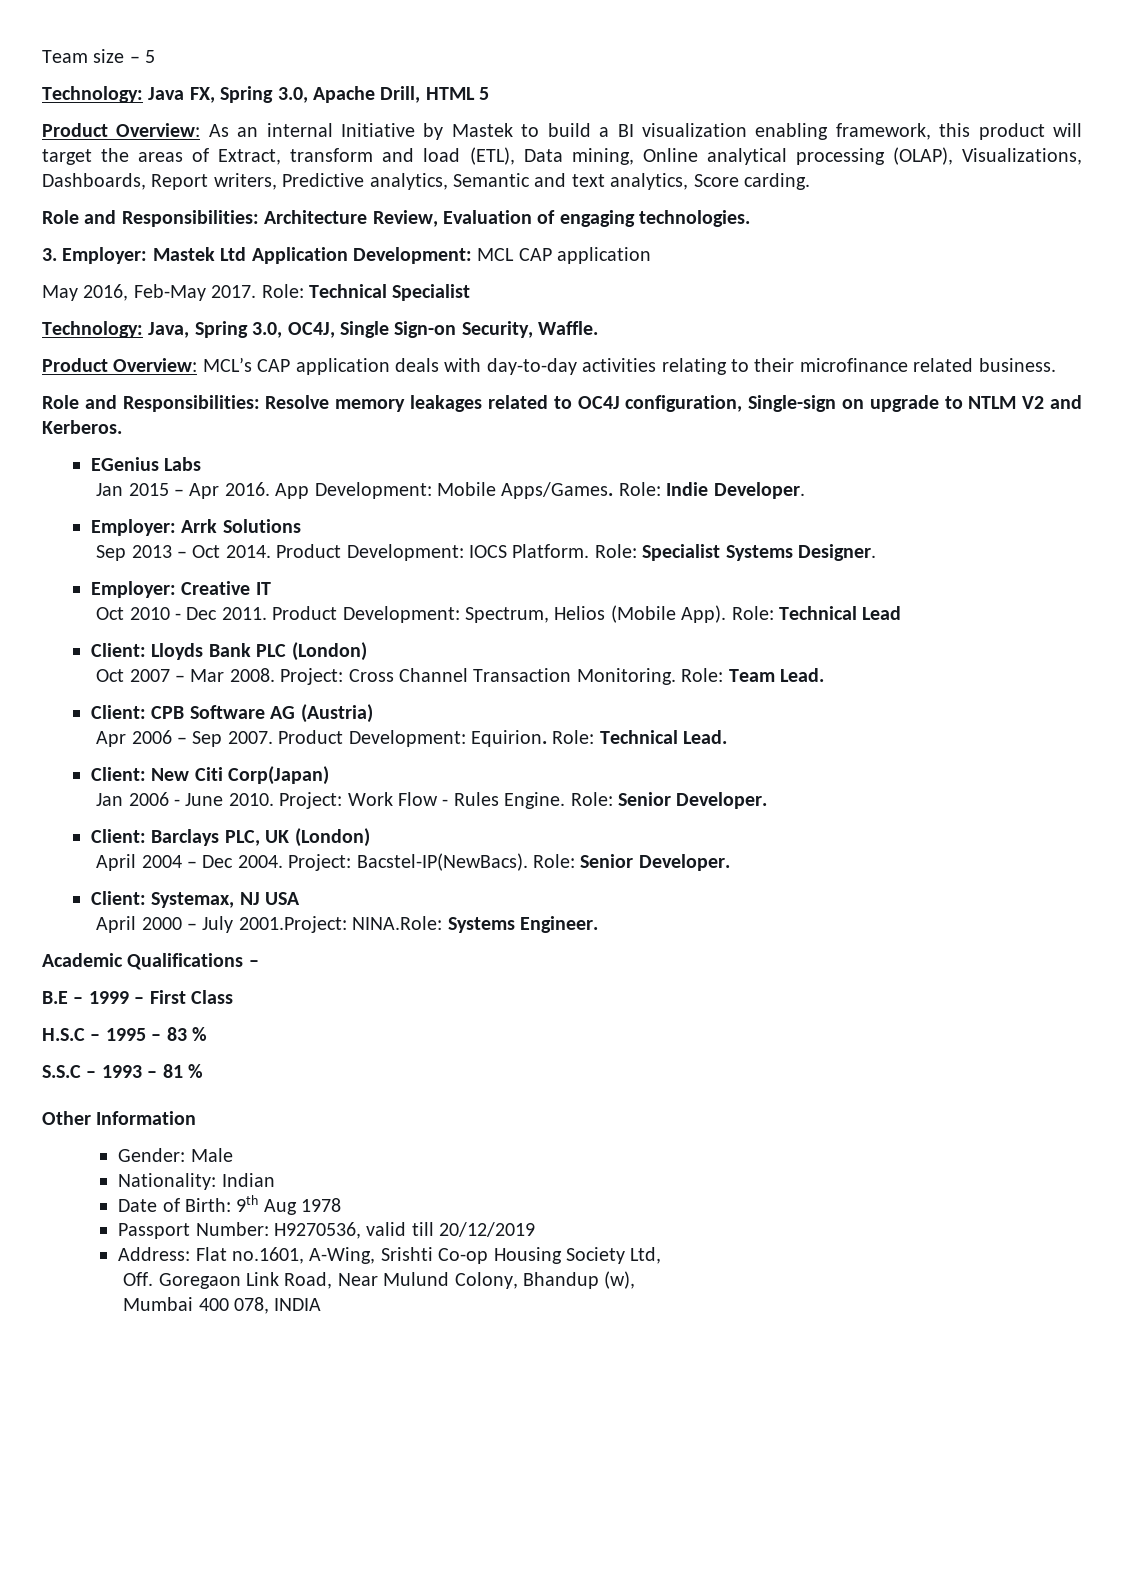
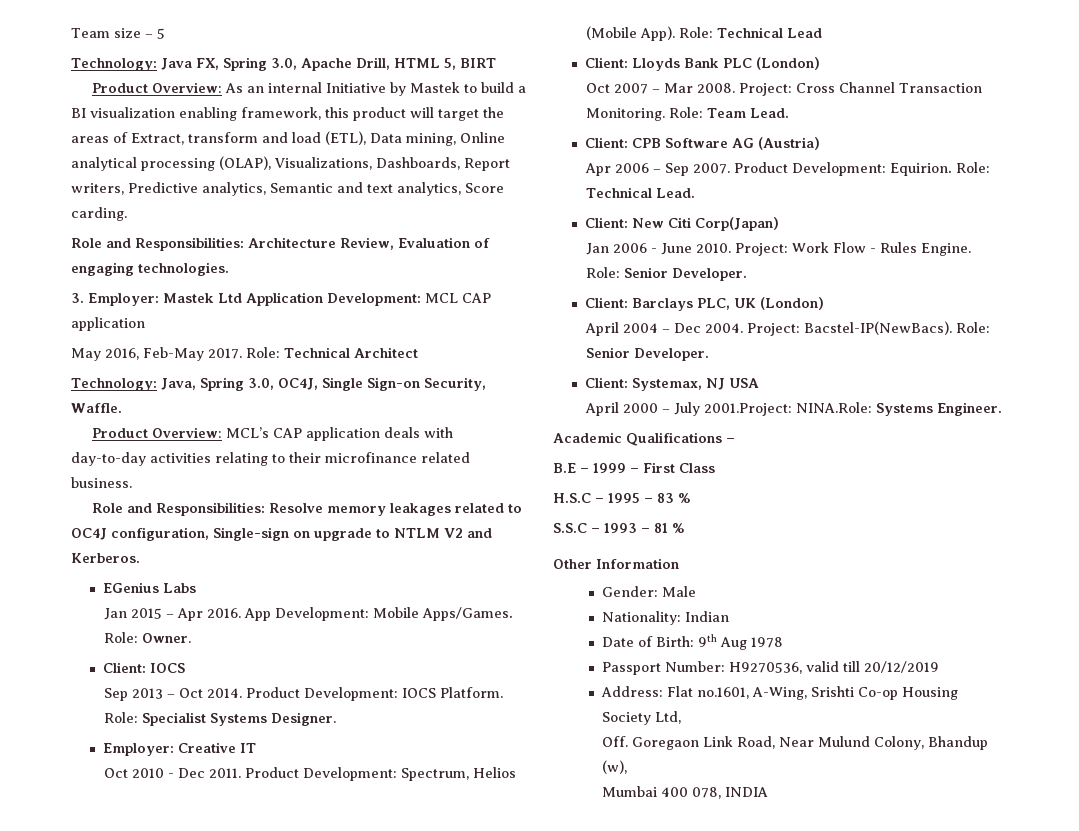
- Technology: Java FX, Spring 3.0, Apache Drill, HTML 5
+ Technology: Java FX, Spring 3.0, Apache Drill, HTML 5, BIRT
- Role: Technical Specialist
+ Role: Technical Architect
- Role: Indie Developer.
- Employer: Arrk Solutions
+ Role: Owner.
+ Client: IOCS

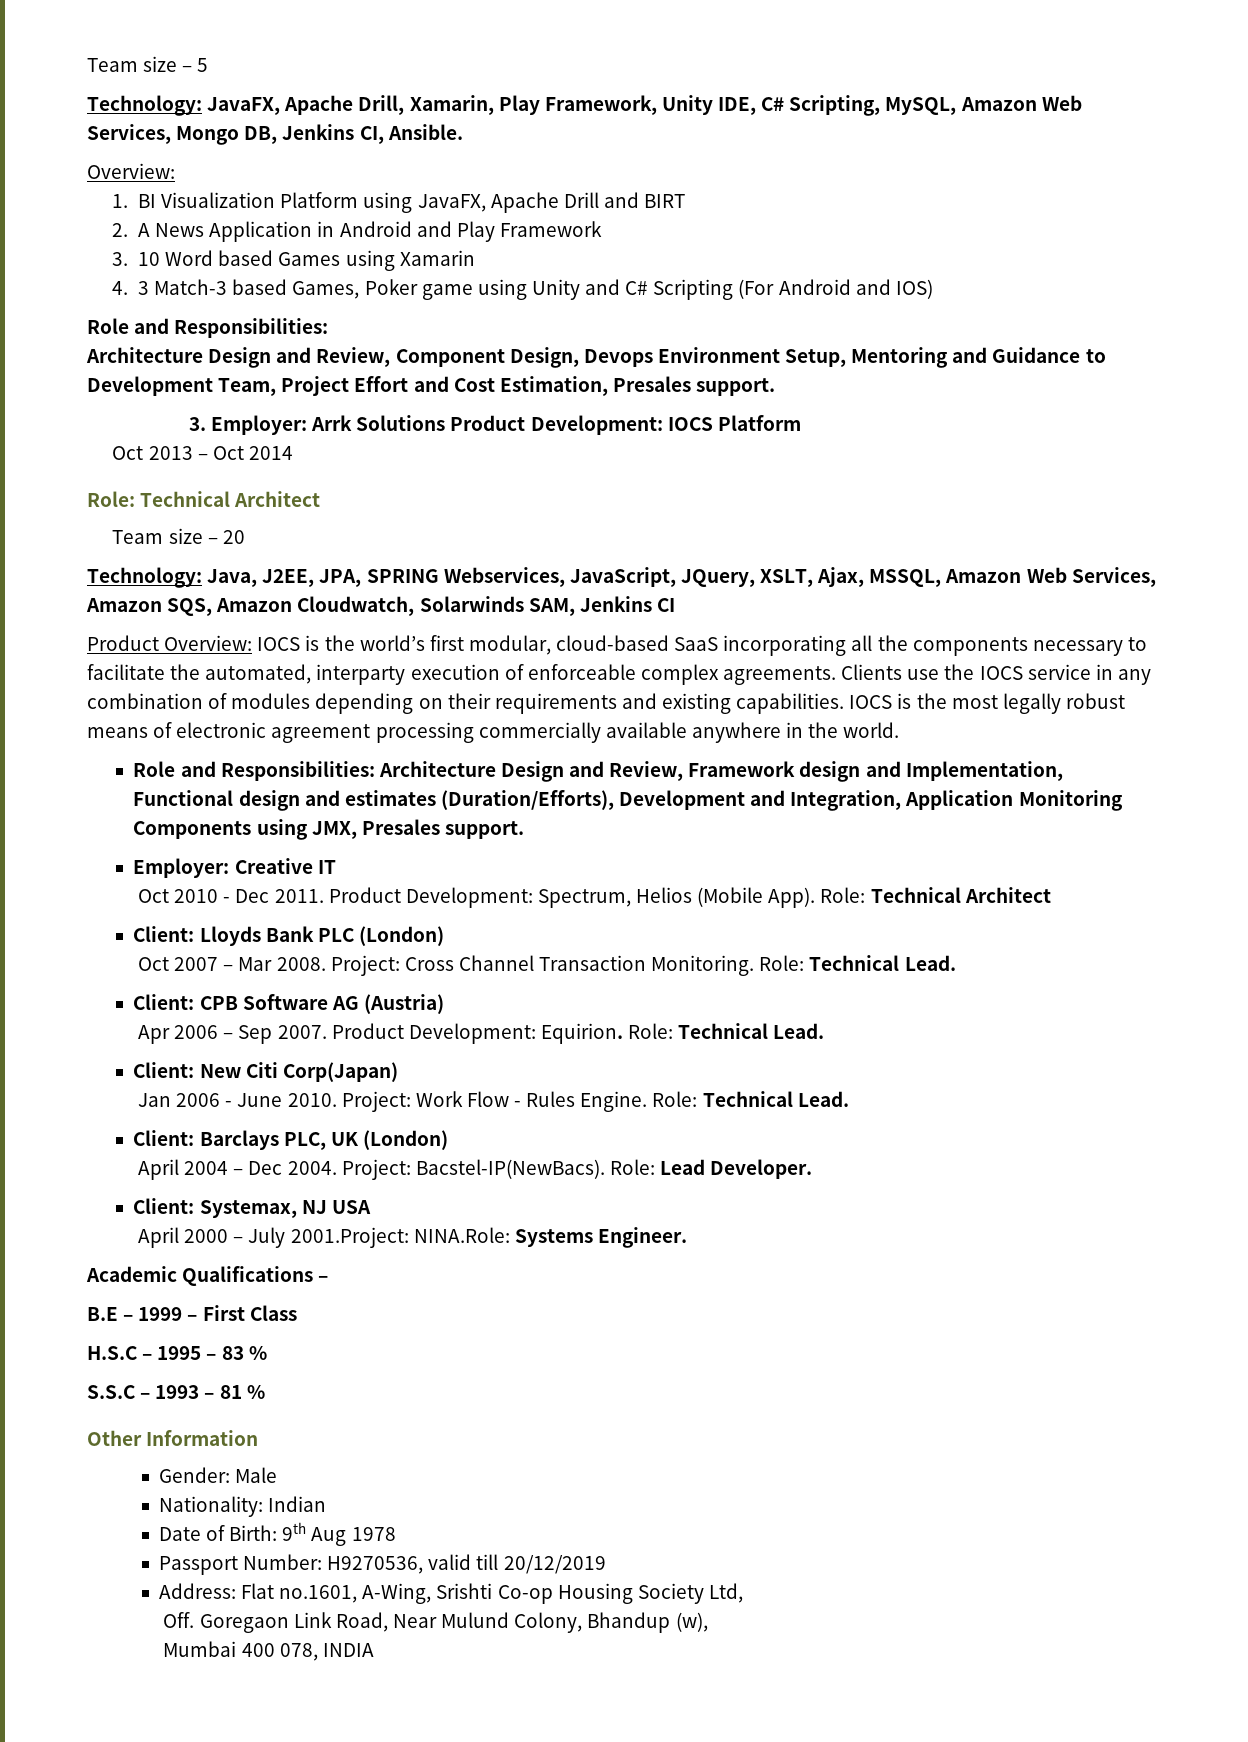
- Technology: Java FX, Spring 3.0, Apache Drill, HTML 5, BIRT
- Product Overview: As an internal Initiative by Mastek to build a BI visualization enabling framework, this product will target the areas of Extract, transform and load (ETL), Data mining, Online analytical processing (OLAP), Visualizations, Dashboards, Report writers, Predictive analytics, Semantic and text analytics, Score carding.
- Role and Responsibilities: Architecture Review, Evaluation of engaging technologies.
- 3. Employer: Mastek Ltd Application Development: MCL CAP application
- May 2016, Feb-May 2017. Role: Technical Architect
- Technology: Java, Spring 3.0, OC4J, Single Sign-on Security, Waffle.
- Product Overview: MCL’s CAP application deals with day-to-day activities relating to their microfinance related business.
- Role and Responsibilities: Resolve memory leakages related to OC4J configuration, Single-sign on upgrade to NTLM V2 and Kerberos.
- EGenius Labs
- Jan 2015 – Apr 2016. App Development: Mobile Apps/Games. Role: Owner.
- Client: IOCS
- Sep 2013 – Oct 2014. Product Development: IOCS Platform. Role: Specialist Systems Designer.
+ Technology: JavaFX, Apache Drill, Xamarin, Play Framework, Unity IDE, C# Scripting, MySQL, Amazon Web Services, Mongo DB, Jenkins CI, Ansible.
+ Overview:
+ 1. BI Visualization Platform using JavaFX, Apache Drill and BIRT
+ 2. A News Application in Android and Play Framework
+ 3. 10 Word based Games using Xamarin
+ 4. 3 Match-3 based Games, Poker game using Unity and C# Scripting (For Android and IOS)
+ Role and Responsibilities:
+ Architecture Design and Review, Component Design, Devops Environment Setup, Mentoring and Guidance to Development Team, Project Effort and Cost Estimation, Presales support.
+ 3. Employer: Arrk Solutions Product Development: IOCS Platform
+ Oct 2013 – Oct 2014
+ Role: Technical Architect
+ Team size – 20
+ Technology: Java, J2EE, JPA, SPRING Webservices, JavaScript, JQuery, XSLT, Ajax, MSSQL, Amazon Web Services, Amazon SQS, Amazon Cloudwatch, Solarwinds SAM, Jenkins CI
+ Product Overview: IOCS is the world’s first modular, cloud-based SaaS incorporating all the components necessary to facilitate the automated, interparty execution of enforceable complex agreements. Clients use the IOCS service in any combination of modules depending on their requirements and existing capabilities. IOCS is the most legally robust means of electronic agreement processing commercially available anywhere in the world.
+ Role and Responsibilities: Architecture Design and Review, Framework design and Implementation, Functional design and estimates (Duration/Efforts), Development and Integration, Application Monitoring Components using JMX, Presales support.
- Product Development: Spectrum, Helios (Mobile App). Role: Technical Lead
+ Product Development: Spectrum, Helios (Mobile App). Role: Technical Architect
- Project: Cross Channel Transaction Monitoring. Role: Team Lead.
+ Project: Cross Channel Transaction Monitoring. Role: Technical Lead.
- Project: Work Flow - Rules Engine. Role: Senior Developer.
+ Project: Work Flow - Rules Engine. Role: Technical Lead.
- Project: Bacstel-IP(NewBacs). Role: Senior Developer.
+ Project: Bacstel-IP(NewBacs). Role: Lead Developer.

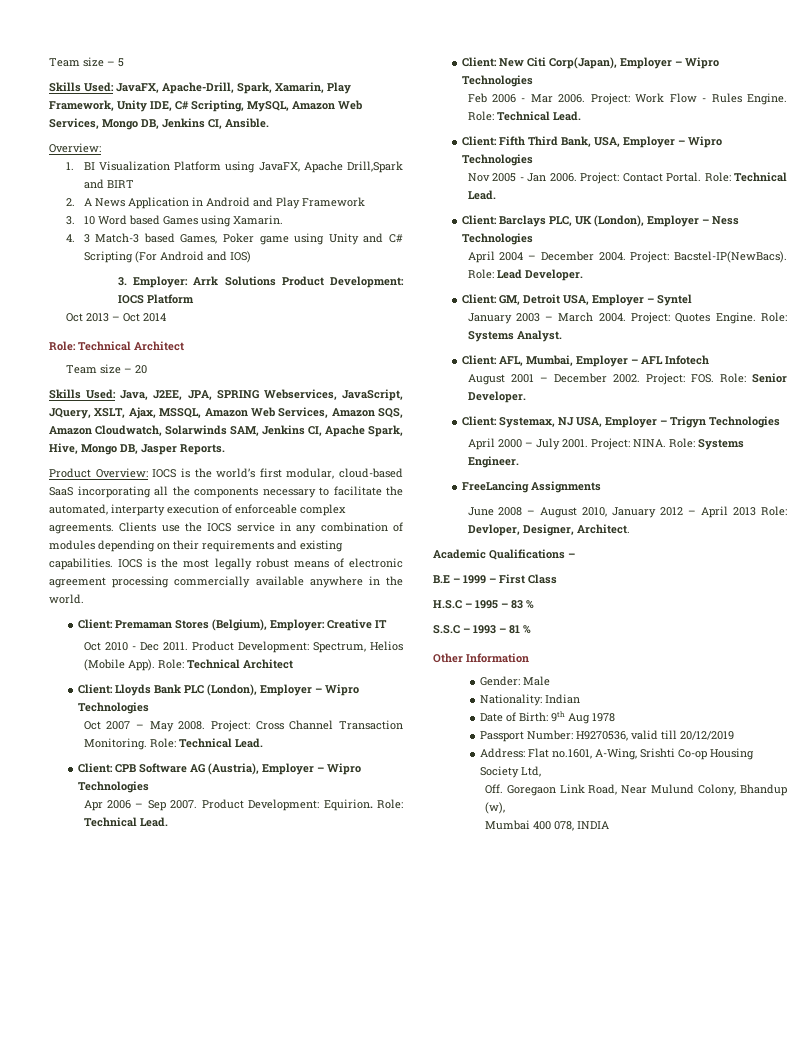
- Technology: JavaFX, Apache Drill, Xamarin, Play Framework, Unity IDE, C# Scripting, MySQL, Amazon Web Services, Mongo DB, Jenkins CI, Ansible.
+ Skills Used: JavaFX, Apache-Drill, Spark, Xamarin, Play Framework, Unity IDE, C# Scripting, MySQL, Amazon Web Services, Mongo DB, Jenkins CI, Ansible.
- 1. BI Visualization Platform using JavaFX, Apache Drill and BIRT
+ 1. BI Visualization Platform using JavaFX, Apache Drill,Spark and BIRT
- 3. 10 Word based Games using Xamarin
+ 3. 10 Word based Games using Xamarin.
  4. 3 Match-3 based Games, Poker game using Unity and C# Scripting (For Android and IOS)
- Role and Responsibilities:
- Architecture Design and Review, Component Design, Devops Environment Setup, Mentoring and Guidance to Development Team, Project Effort and Cost Estimation, Presales support.
- Technology: Java, J2EE, JPA, SPRING Webservices, JavaScript, JQuery, XSLT, Ajax, MSSQL, Amazon Web Services, Amazon SQS, Amazon Cloudwatch, Solarwinds SAM, Jenkins CI
+ Skills Used: Java, J2EE, JPA, SPRING Webservices, JavaScript, JQuery, XSLT, Ajax, MSSQL, Amazon Web Services, Amazon SQS, Amazon Cloudwatch, Solarwinds SAM, Jenkins CI, Apache Spark, Hive, Mongo DB, Jasper Reports.
- Role and Responsibilities: Architecture Design and Review, Framework design and Implementation, Functional design and estimates (Duration/Efforts), Development and Integration, Application Monitoring Components using JMX, Presales support.
- Employer: Creative IT
+ Client: Premaman Stores (Belgium), Employer: Creative IT
- Client: Lloyds Bank PLC (London)
+ Client: Lloyds Bank PLC (London), Employer – Wipro Technologies
- Oct 2007 – Mar 2008.
+ Oct 2007 – May 2008.
- Client: CPB Software AG (Austria)
+ Client: CPB Software AG (Austria), Employer – Wipro Technologies
- Client: New Citi Corp(Japan)
- Jan 2006 - June 2010.
+ Client: New Citi Corp(Japan), Employer – Wipro Technologies
+ Feb 2006 - Mar 2006.
+ Client: Fifth Third Bank, USA, Employer – Wipro Technologies
+ Nov 2005 - Jan 2006. Project: Contact Portal. Role: Technical Lead.
- Client: Barclays PLC, UK (London)
+ Client: Barclays PLC, UK (London), Employer – Ness Technologies
- April 2004 – Dec 2004.
+ April 2004 – December 2004.
- Client: Systemax, NJ USA
- April 2000 – July 2001.Project: NINA.Role: Systems Engineer.
+ Client: GM, Detroit USA, Employer – Syntel
+ January 2003 – March 2004. Project: Quotes Engine. Role: Systems Analyst.
+ Client: AFL, Mumbai, Employer – AFL Infotech
+ August 2001 – December 2002. Project: FOS. Role: Senior Developer.
+ Client: Systemax, NJ USA, Employer – Trigyn Technologies
+ April 2000 – July 2001. Project: NINA. Role: Systems Engineer.
+ FreeLancing Assignments
+ June 2008 – August 2010, January 2012 – April 2013 Role: Devloper, Designer, Architect.

